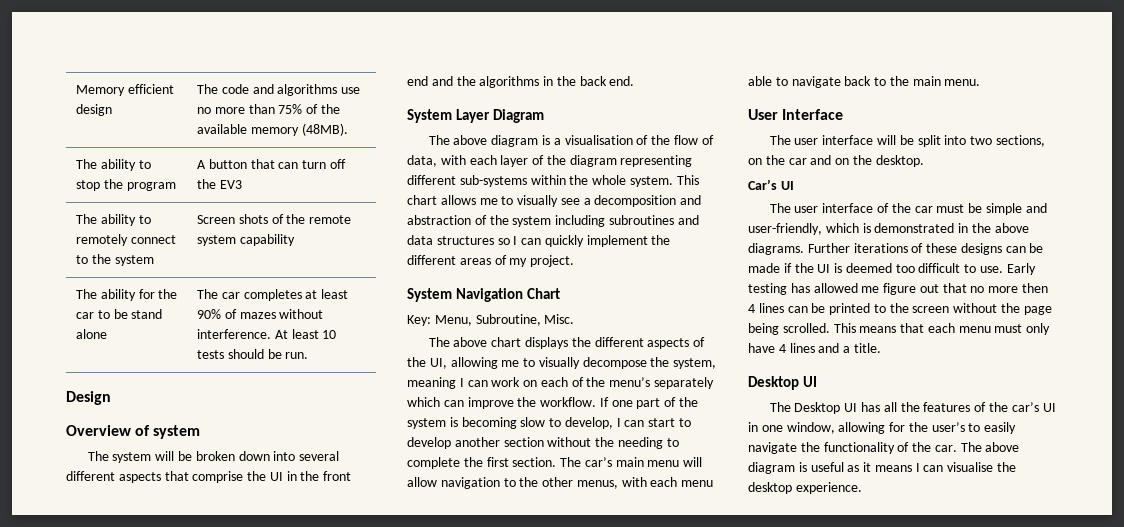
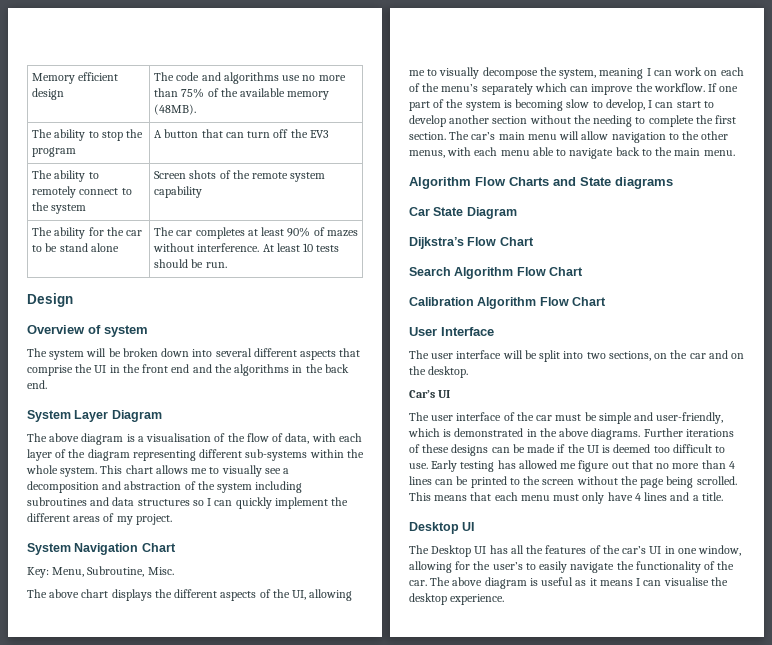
+ Algorithm Flow Charts and State diagrams
+ Car State Diagram
+ Dijkstra’s Flow Chart
+ Search Algorithm Flow Chart
+ Calibration Algorithm Flow Chart
- Early testing has allowed me figure out that no more then 4 lines can be printed to the screen without the page being scrolled.
+ Early testing has allowed me figure out that no more than 4 lines can be printed to the screen without the page being scrolled.

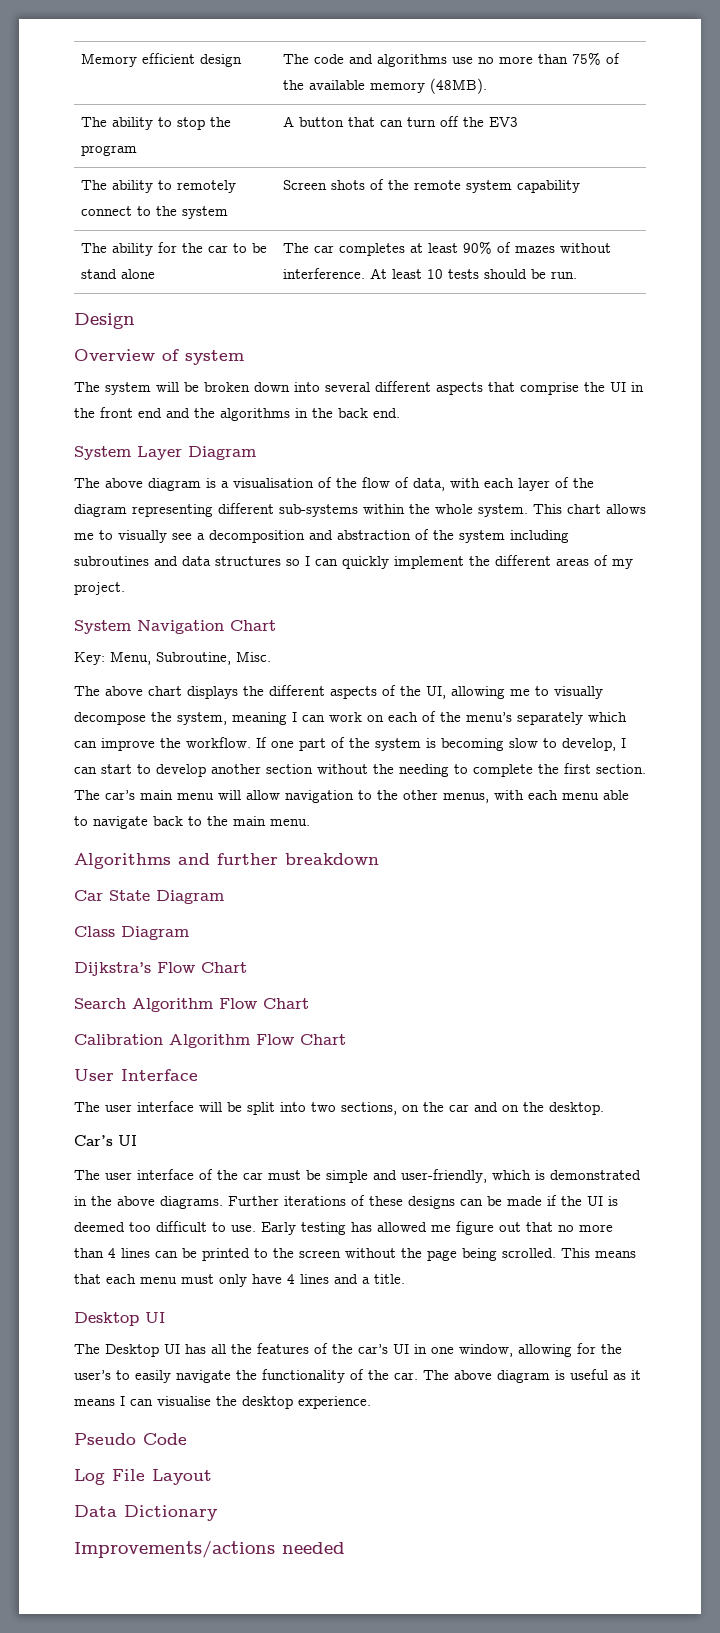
- Algorithm Flow Charts and State diagrams
+ Algorithms and further breakdown
+ Class Diagram
+ Pseudo Code
+ Log File Layout
+ Data Dictionary
+ Improvements/actions needed

